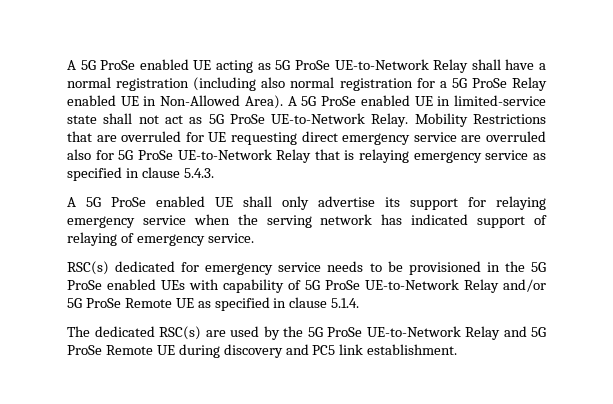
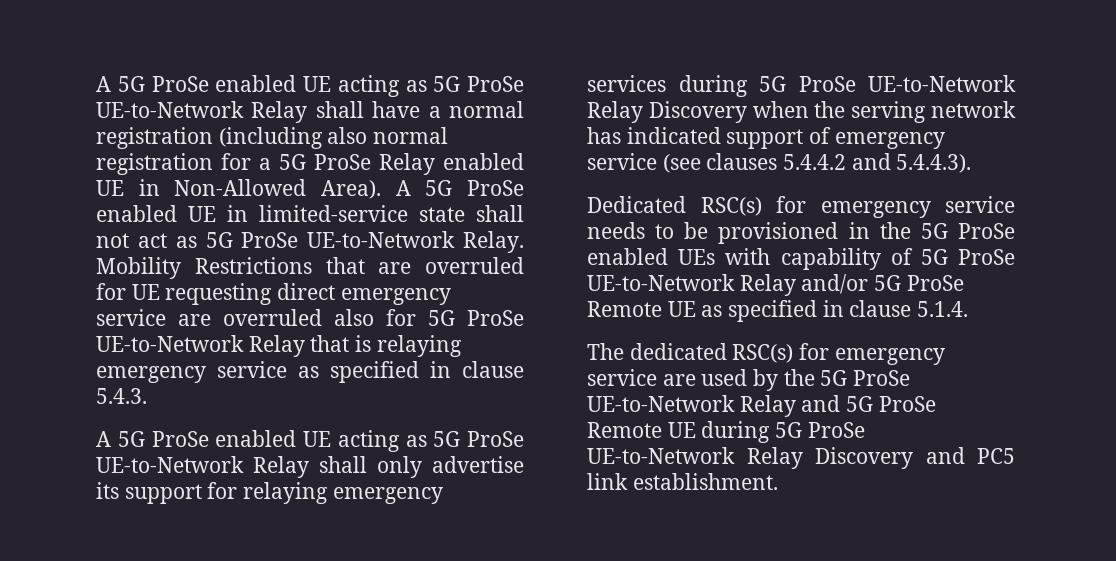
- A 5G ProSe enabled UE shall only advertise its support for relaying emergency service when the serving network has indicated support of relaying of emergency service.
- RSC(s) dedicated for emergency service needs to be provisioned in the 5G ProSe enabled UEs with capability of 5G ProSe UE-to-Network Relay and/or 5G ProSe Remote UE as specified in clause 5.1.4.
+ A 5G ProSe enabled UE acting as 5G ProSe UE-to-Network Relay shall only advertise its support for relaying emergency services during 5G ProSe UE-to-Network Relay Discovery when the serving network has indicated support of emergency service (see clauses 5.4.4.2 and 5.4.4.3).
+ Dedicated RSC(s) for emergency service needs to be provisioned in the 5G ProSe enabled UEs with capability of 5G ProSe UE-to-Network Relay and/or 5G ProSe Remote UE as specified in clause 5.1.4.
- The dedicated RSC(s) are used by the 5G ProSe UE-to-Network Relay and 5G ProSe Remote UE during discovery and PC5 link establishment.
+ The dedicated RSC(s) for emergency service are used by the 5G ProSe UE-to-Network Relay and 5G ProSe Remote UE during 5G ProSe UE-to-Network Relay Discovery and PC5 link establishment.

